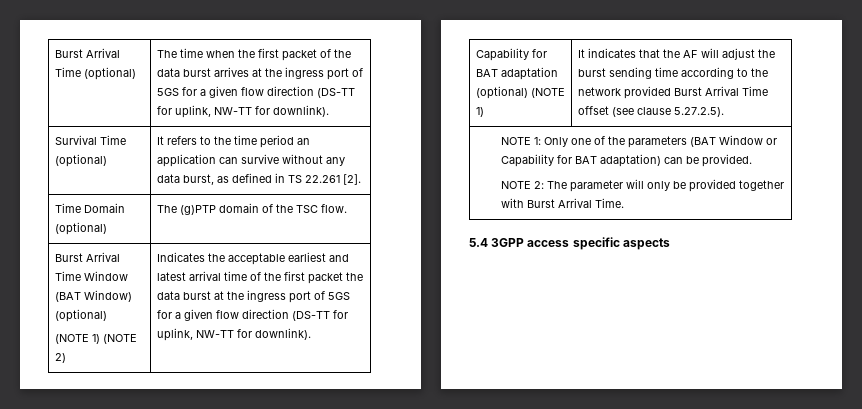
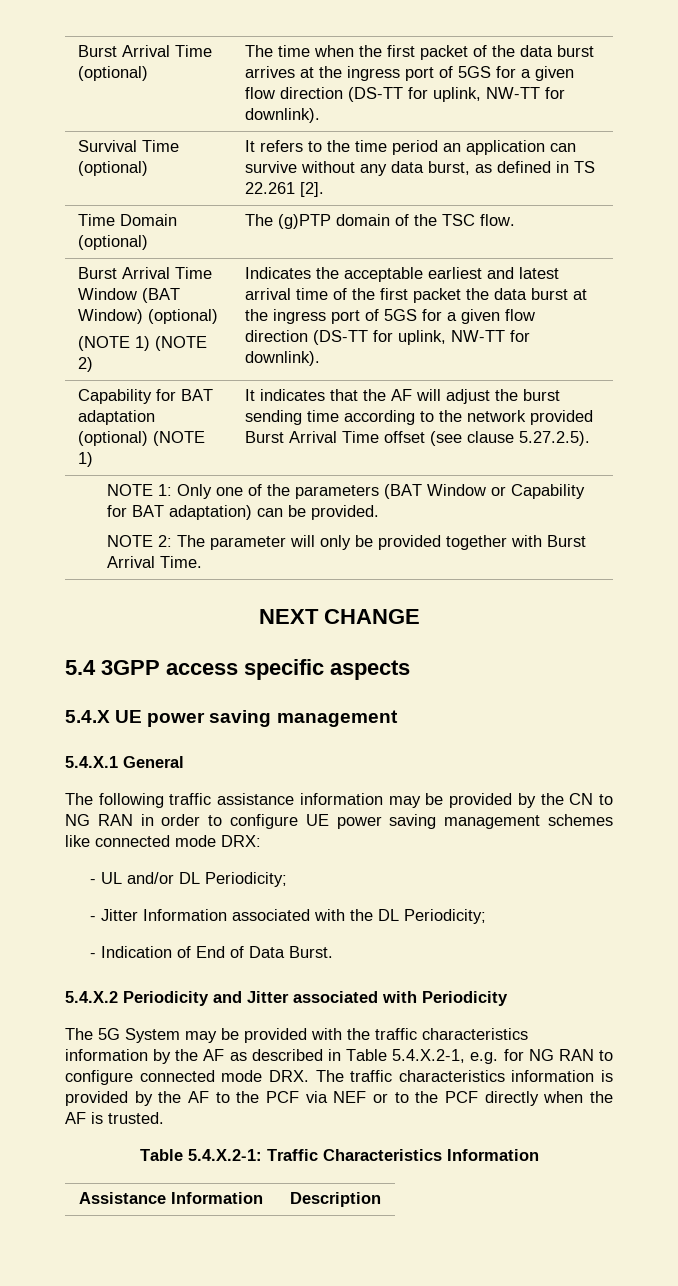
+ NEXT CHANGE
+ 5.4.X UE power saving management
+ 5.4.X.1 General
+ The following traffic assistance information may be provided by the CN to NG RAN in order to configure UE power saving management schemes like connected mode DRX:
+ - UL and/or DL Periodicity;
+ - Jitter Information associated with the DL Periodicity;
+ - Indication of End of Data Burst.
+ 5.4.X.2 Periodicity and Jitter associated with Periodicity
+ The 5G System may be provided with the traffic characteristics information by the AF as described in Table 5.4.X.2-1, e.g. for NG RAN to configure connected mode DRX. The traffic characteristics information is provided by the AF to the PCF via NEF or to the PCF directly when the AF is trusted.
+ Table 5.4.X.2-1: Traffic Characteristics Information
+ Assistance Information | Description

